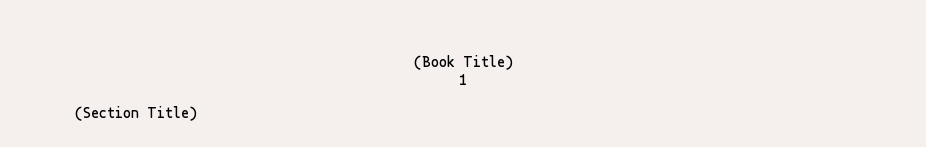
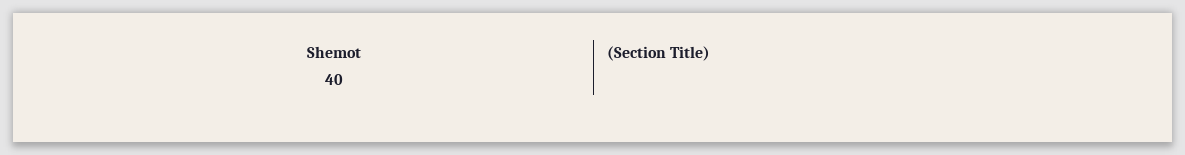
- (Book Title)
- 1
+ Shemot
+ 40

